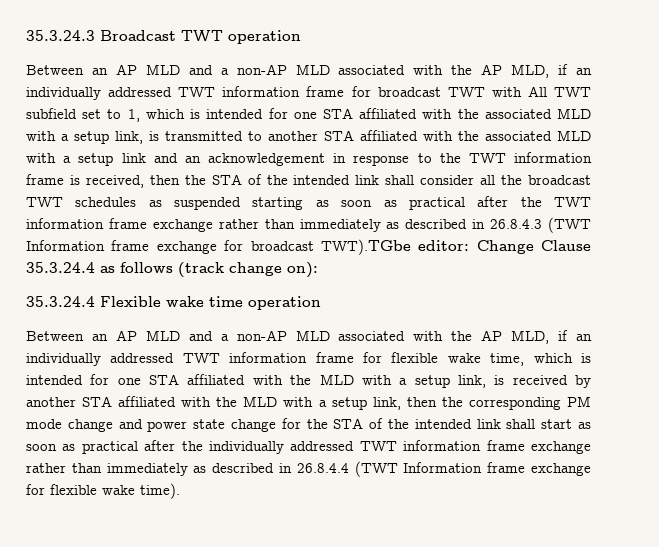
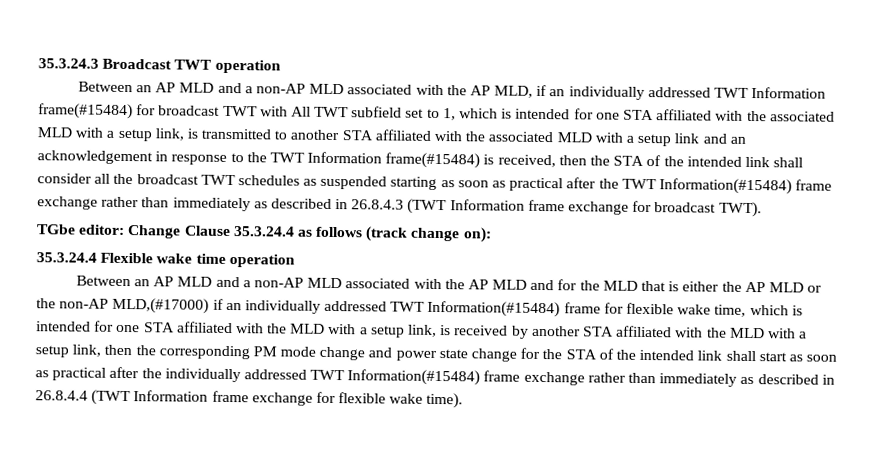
- Between an AP MLD and a non-AP MLD associated with the AP MLD, if an individually addressed TWT information frame for broadcast TWT with All TWT subfield set to 1, which is intended for one STA affiliated with the associated MLD with a setup link, is transmitted to another STA affiliated with the associated MLD with a setup link and an acknowledgement in response to the TWT information frame is received, then the STA of the intended link shall consider all the broadcast TWT schedules as suspended starting as soon as practical after the TWT information frame exchange rather than immediately as described in 26.8.4.3 (TWT Information frame exchange for broadcast TWT).TGbe editor:
+ Between an AP MLD and a non-AP MLD associated with the AP MLD, if an individually addressed TWT Information frame(#15484) for broadcast TWT with All TWT subfield set to 1, which is intended for one STA affiliated with the associated MLD with a setup link, is transmitted to another STA affiliated with the associated MLD with a setup link and an acknowledgement in response to the TWT Information frame(#15484) is received, then the STA of the intended link shall consider all the broadcast TWT schedules as suspended starting as soon as practical after the TWT Information(#15484) frame exchange rather than immediately as described in 26.8.4.3 (TWT Information frame exchange for broadcast TWT).
+ TGbe editor:
- Between an AP MLD and a non-AP MLD associated with the AP MLD, if an individually addressed TWT information frame for flexible wake time, which is intended for one STA affiliated with the MLD with a setup link, is received by another STA affiliated with the MLD with a setup link, then the corresponding PM mode change and power state change for the STA of the intended link shall start as soon as practical after the individually addressed TWT information frame exchange rather than immediately as described in 26.8.4.4 (TWT Information frame exchange for flexible wake time).
+ Between an AP MLD and a non-AP MLD associated with the AP MLD and for the MLD that is either the AP MLD or the non-AP MLD,(#17000) if an individually addressed TWT Information(#15484) frame for flexible wake time, which is intended for one STA affiliated with the MLD with a setup link, is received by another STA affiliated with the MLD with a setup link, then the corresponding PM mode change and power state change for the STA of the intended link shall start as soon as practical after the individually addressed TWT Information(#15484) frame exchange rather than immediately as described in 26.8.4.4 (TWT Information frame exchange for flexible wake time).

